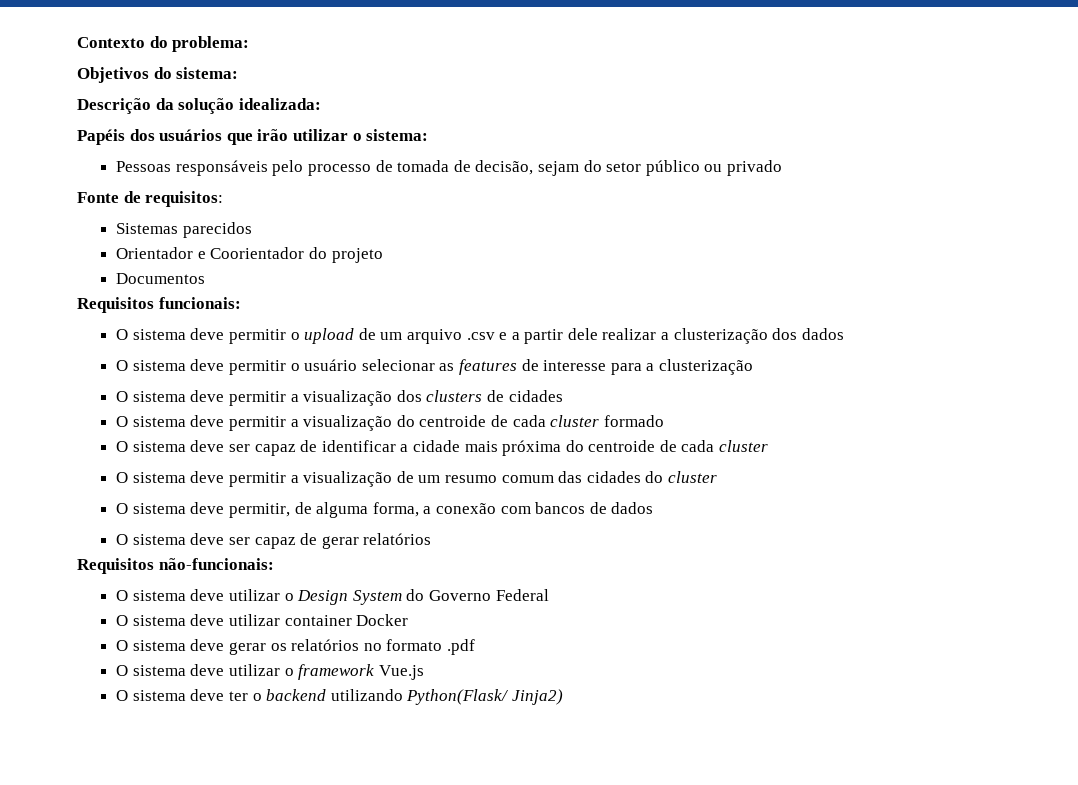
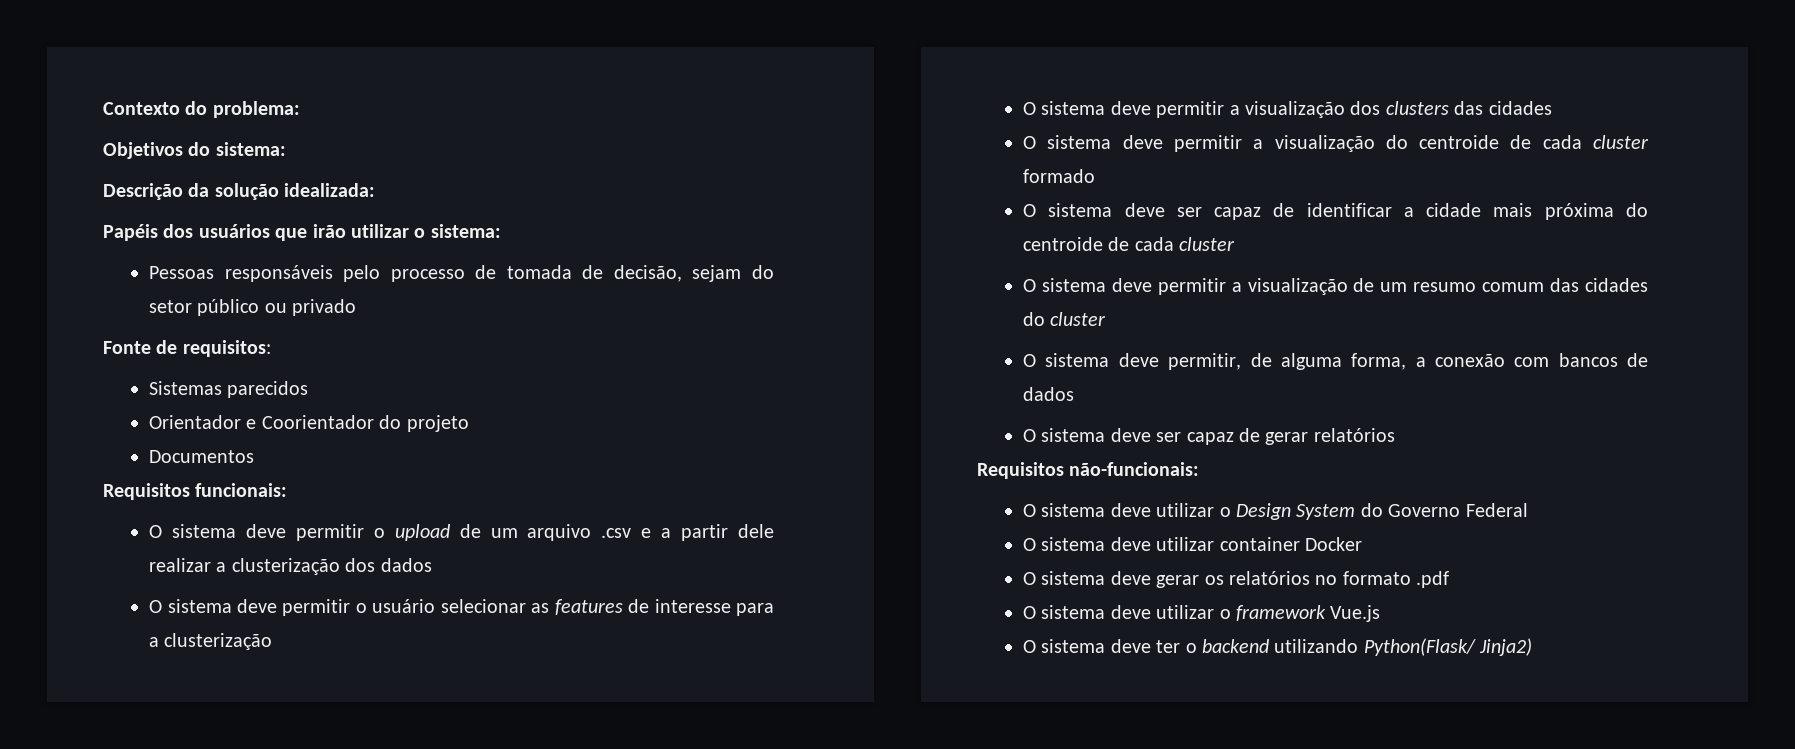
- O sistema deve permitir a visualização dos clusters de cidades
+ O sistema deve permitir a visualização dos clusters das cidades

